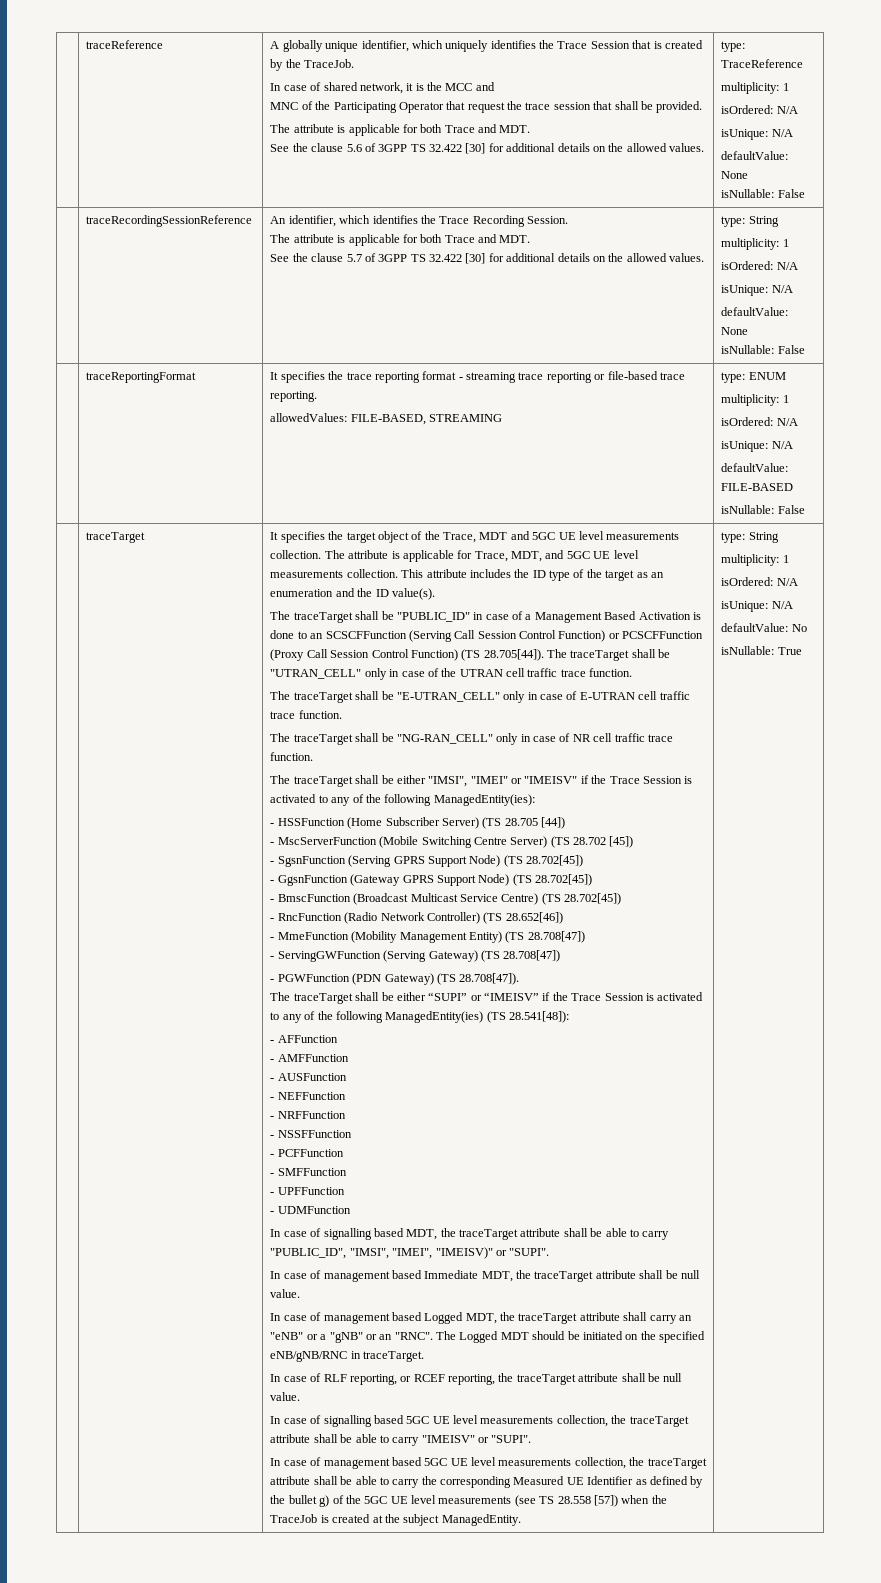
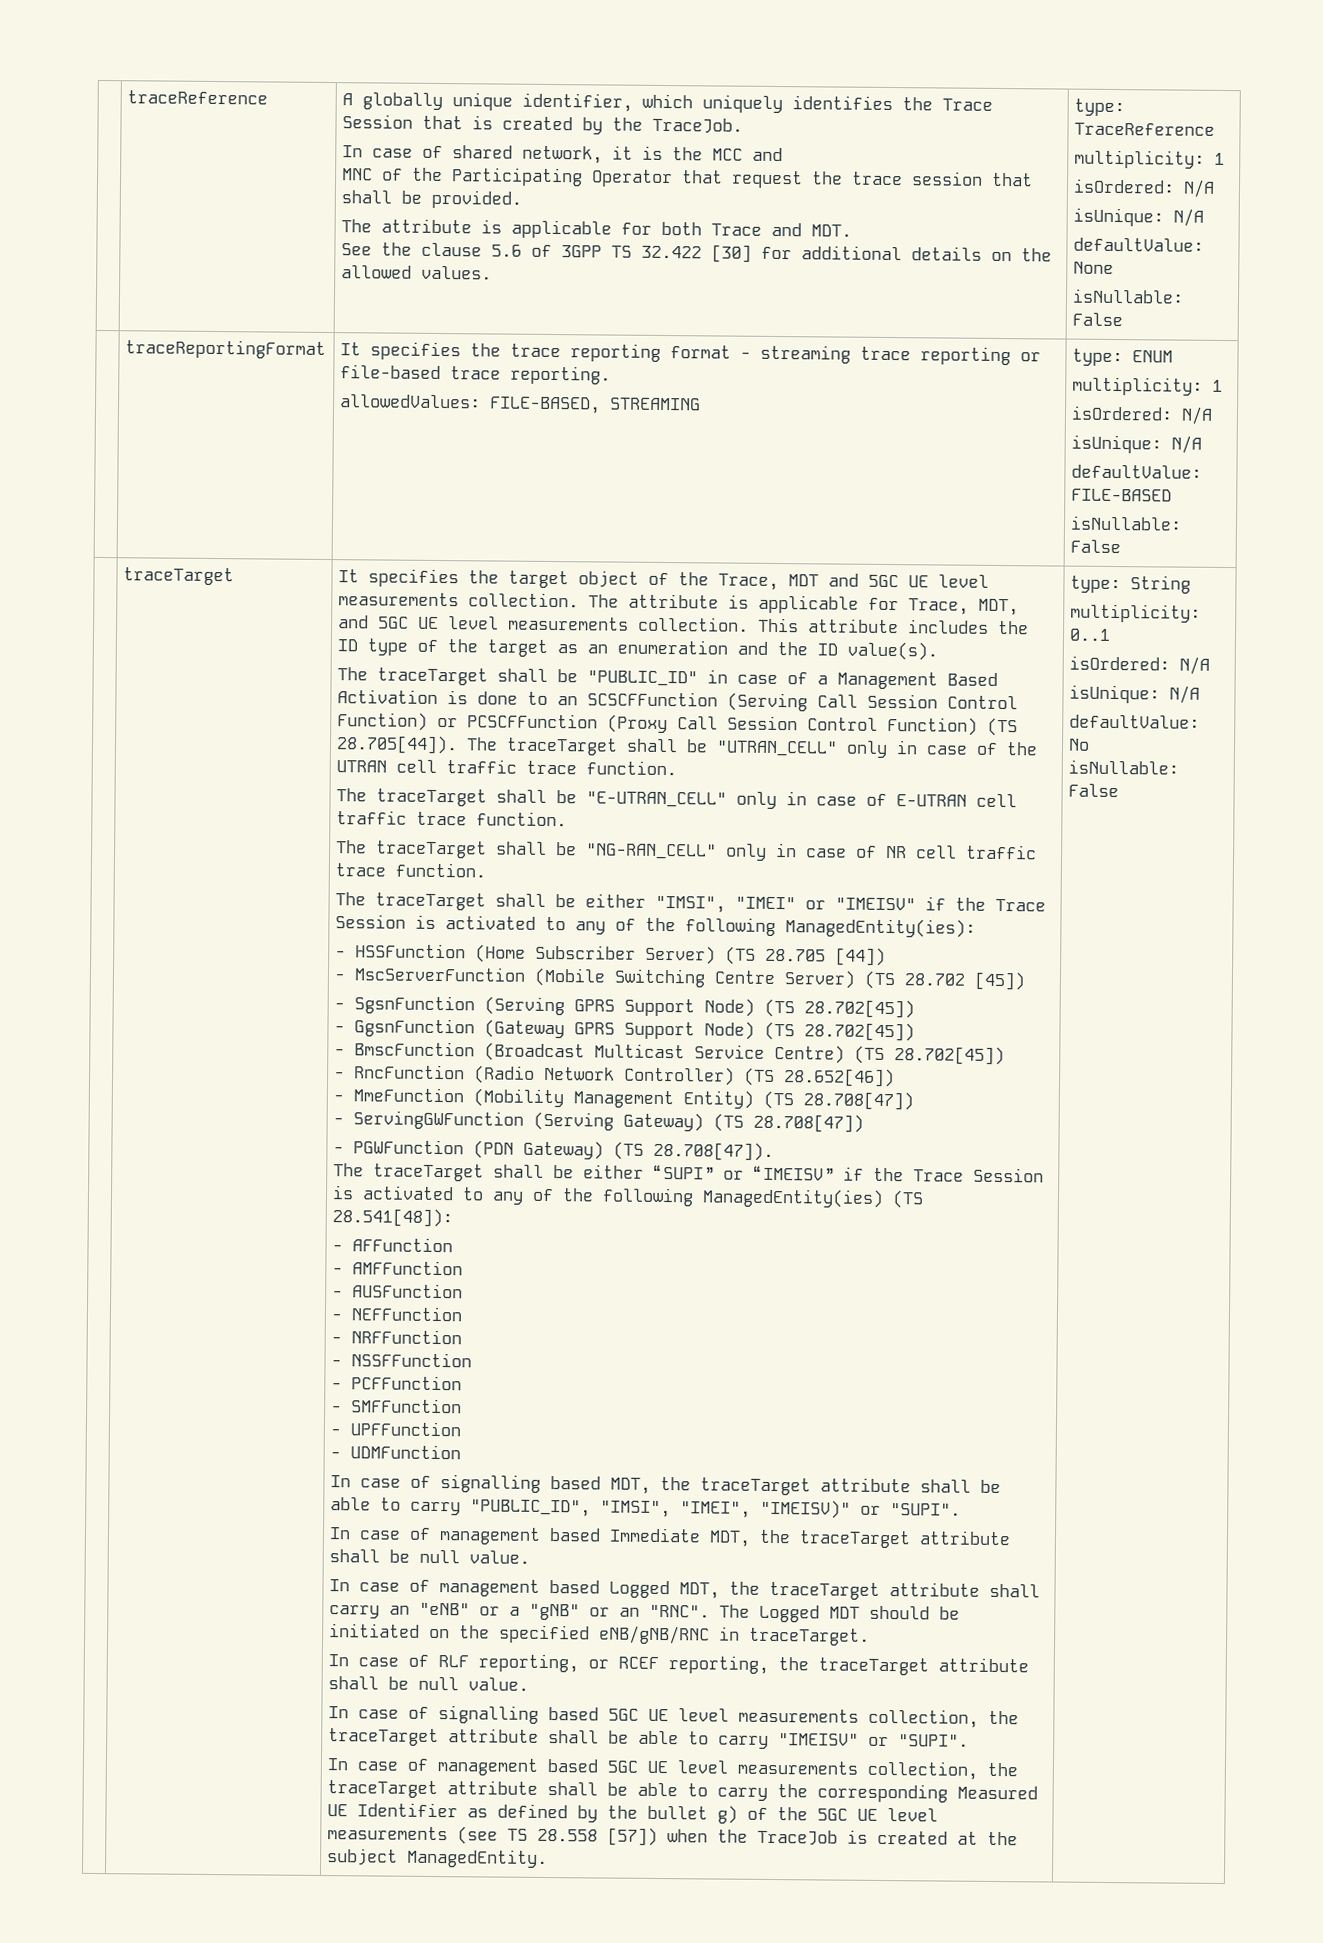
- traceRecordingSessionReference | An identifier, which identifies the Trace Recording Session.
- The attribute is applicable for both Trace and MDT.
- See the clause 5.7 of 3GPP TS 32.422 [30] for additional details on the allowed values. | type: String
- multiplicity: 1
- isOrdered: N/A
- isUnique: N/A
- defaultValue: None
- isNullable: False
  In case of management based 5GC UE level measurements collection, the traceTarget attribute shall be able to carry the corresponding Measured UE Identifier as defined by the bullet g) of the 5GC UE level measurements (see TS 28.558 [57]) when the TraceJob is created at the subject ManagedEntity. | type: String
- multiplicity: 1
+ multiplicity: 0..1
  defaultValue: No
- isNullable: True
+ isNullable: False

